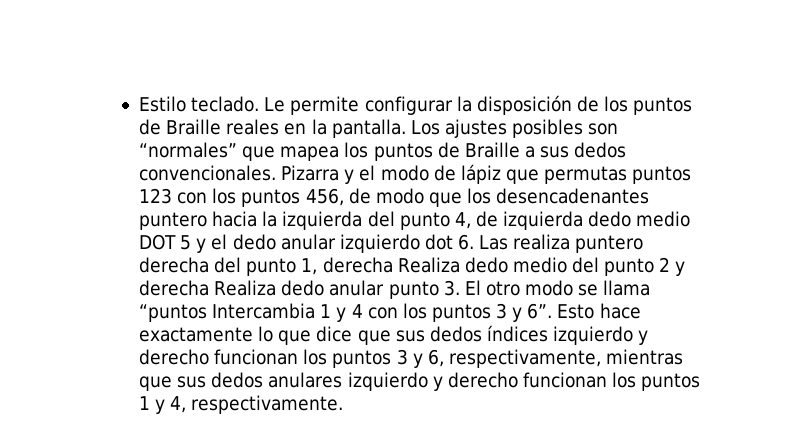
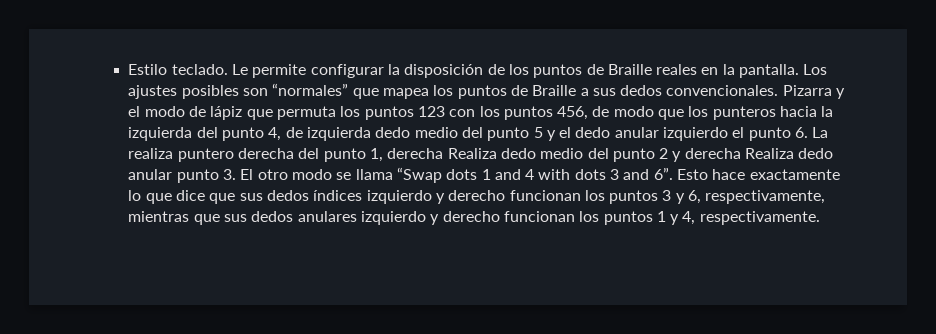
- Pizarra y el modo de lápiz que permutas puntos 123 con los puntos 456, de modo que los desencadenantes puntero hacia la izquierda del punto 4, de izquierda dedo medio DOT 5 y el dedo anular izquierdo dot 6. Las realiza puntero derecha del punto 1, derecha Realiza dedo medio del punto 2 y derecha Realiza dedo anular punto 3. El otro modo se llama “puntos Intercambia 1 y 4 con los puntos 3 y 6”.
+ Pizarra y el modo de lápiz que permuta los puntos 123 con los puntos 456, de modo que los punteros hacia la izquierda del punto 4, de izquierda dedo medio del punto 5 y el dedo anular izquierdo el punto 6. La realiza puntero derecha del punto 1, derecha Realiza dedo medio del punto 2 y derecha Realiza dedo anular punto 3. El otro modo se llama “Swap dots 1 and 4 with dots 3 and 6”.

